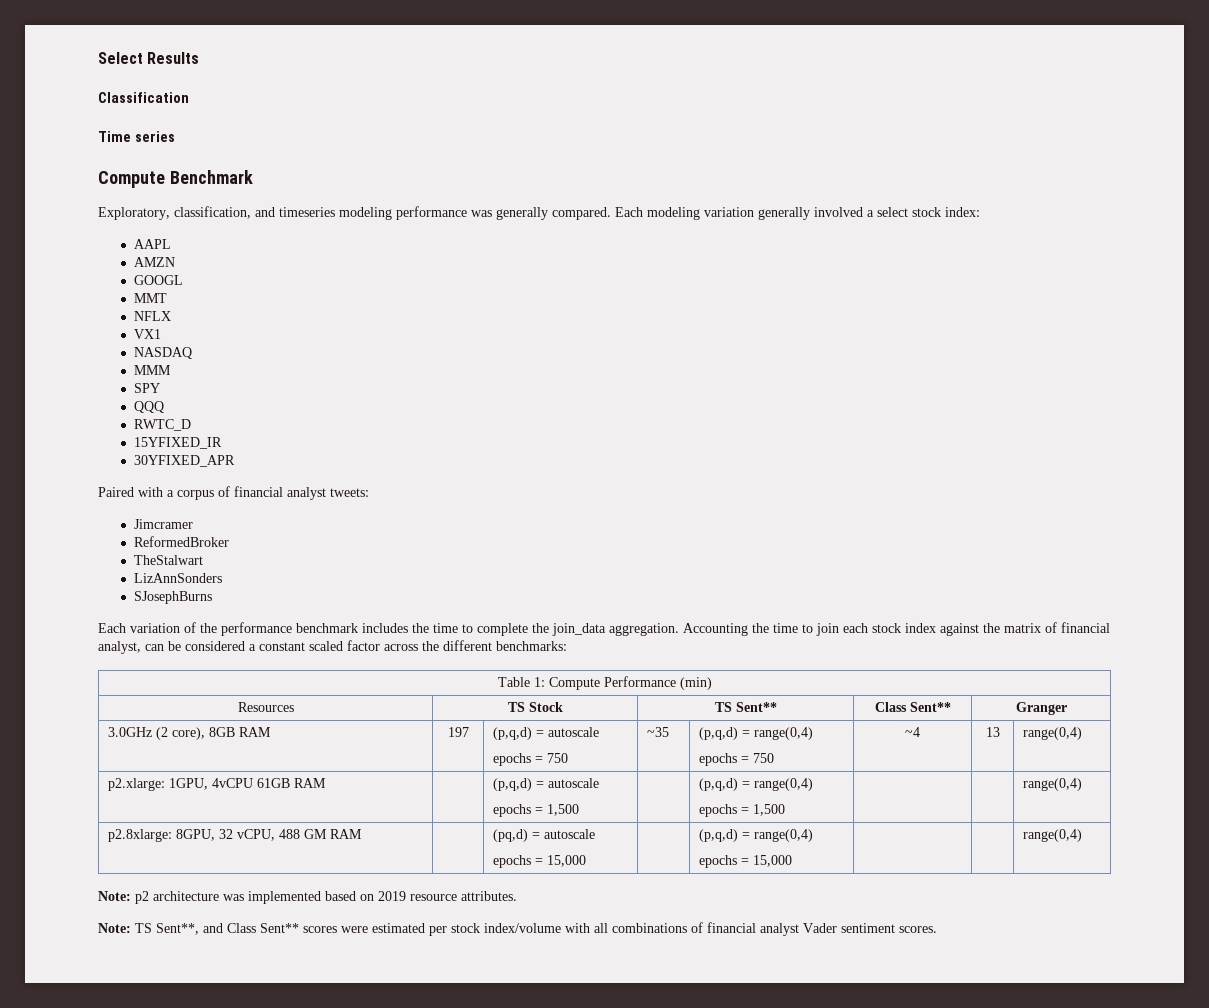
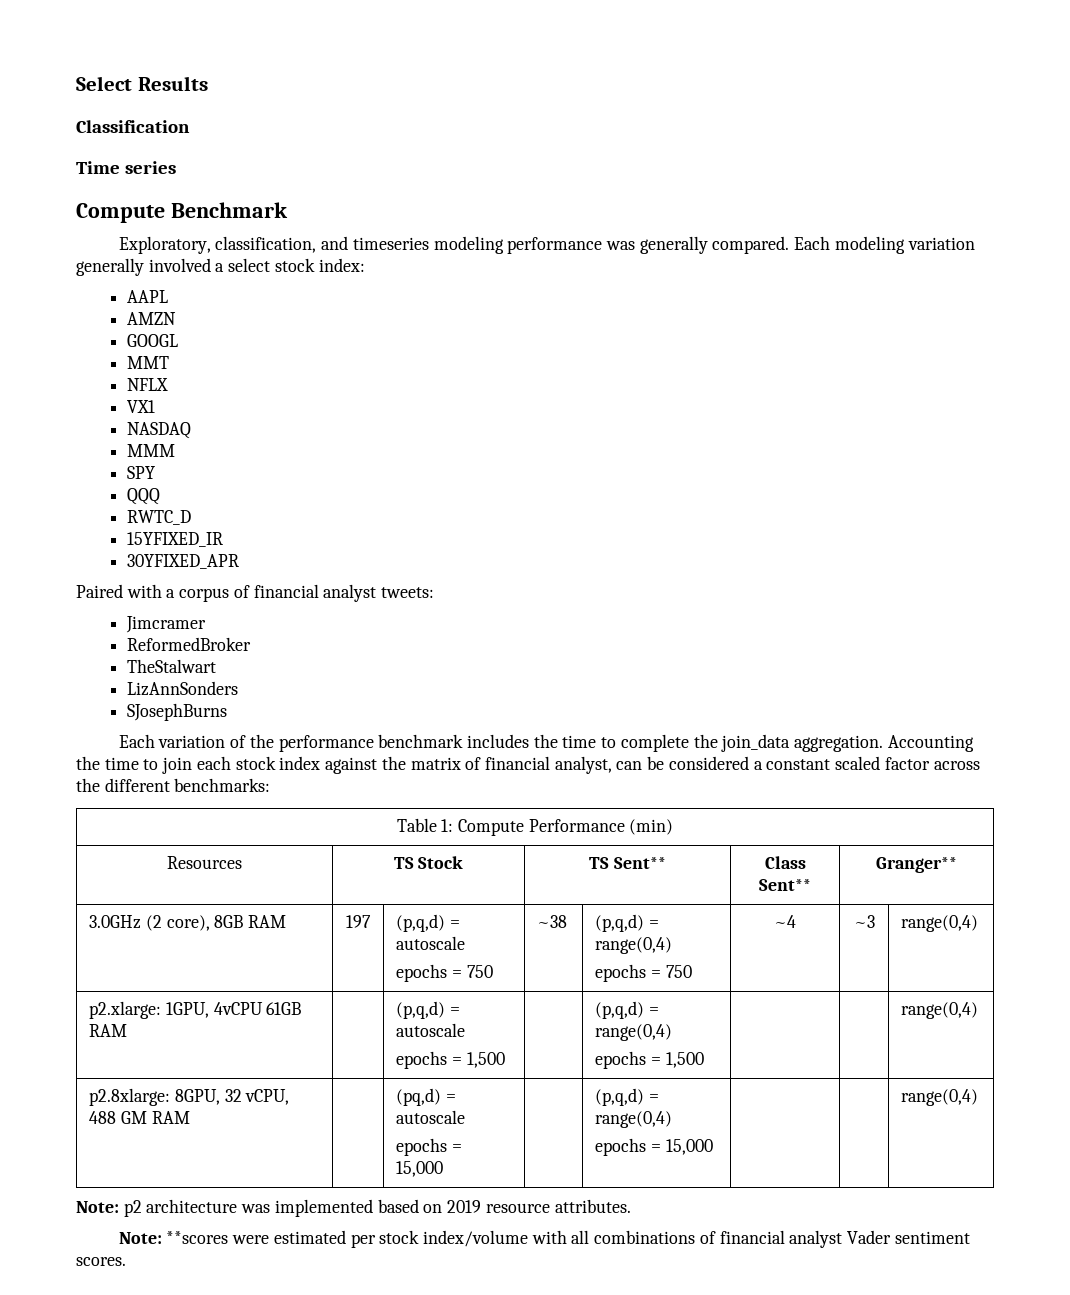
- Resources | TS Stock | TS Sent** | Class Sent** | Granger
+ Resources | TS Stock | TS Sent** | Class Sent** | Granger**
  3.0GHz (2 core), 8GB RAM | 197 | (p,q,d) = autoscale
- epochs = 750 | ~35 | (p,q,d) = range(0,4)
- epochs = 750 | ~4 | 13 | range(0,4)
+ epochs = 750 | ~38 | (p,q,d) = range(0,4)
+ epochs = 750 | ~4 | ~3 | range(0,4)
- Note: TS Sent**, and Class Sent** scores were estimated per stock index/volume with all combinations of financial analyst Vader sentiment scores.
+ Note: **scores were estimated per stock index/volume with all combinations of financial analyst Vader sentiment scores.

